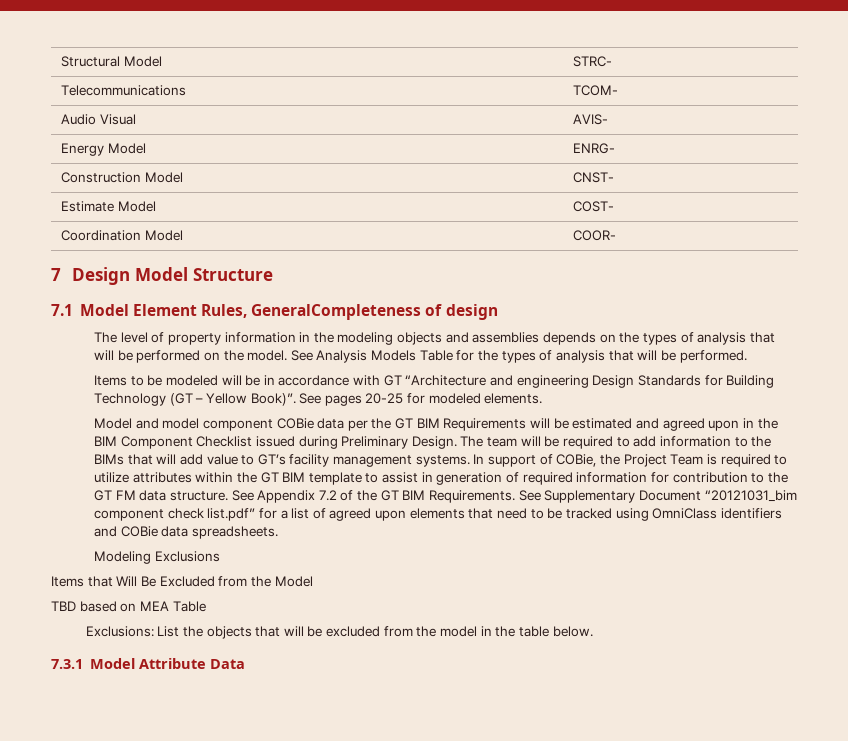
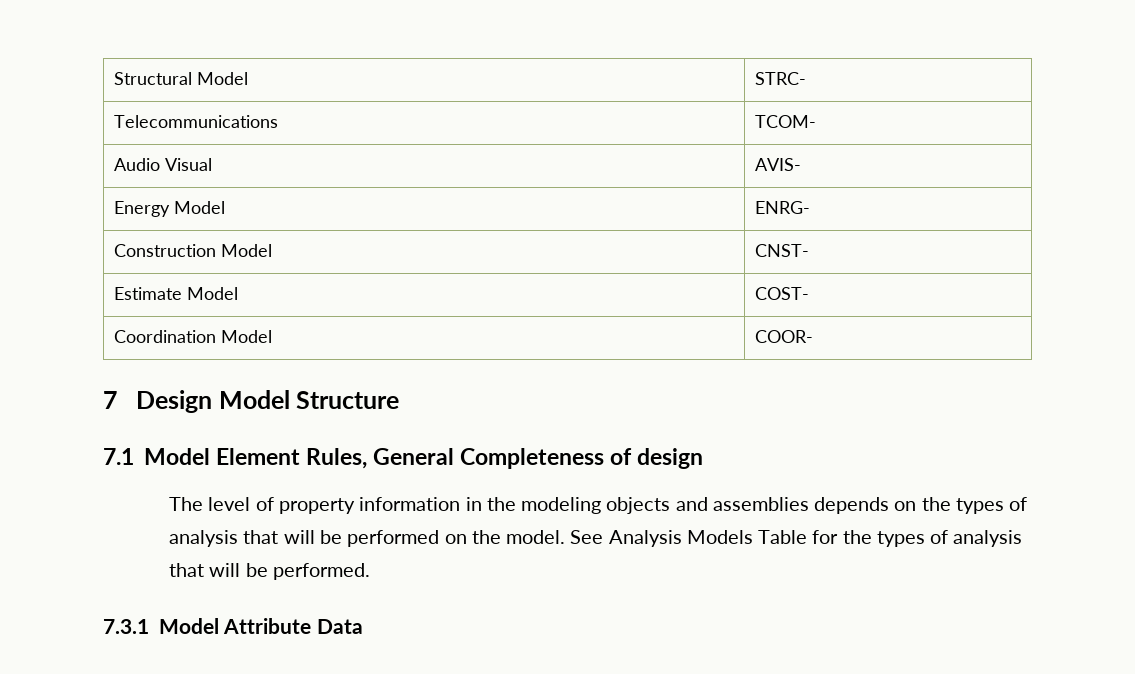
- 7.1 Model Element Rules, GeneralCompleteness of design
+ 7.1 Model Element Rules, General Completeness of design
- Items to be modeled will be in accordance with GT “Architecture and engineering Design Standards for Building Technology (GT – Yellow Book)”. See pages 20-25 for modeled elements.
- Model and model component COBie data per the GT BIM Requirements will be estimated and agreed upon in the BIM Component Checklist issued during Preliminary Design. The team will be required to add information to the BIMs that will add value to GT’s facility management systems. In support of COBie, the Project Team is required to utilize attributes within the GT BIM template to assist in generation of required information for contribution to the GT FM data structure. See Appendix 7.2 of the GT BIM Requirements. See Supplementary Document “20121031_bim component check list.pdf” for a list of agreed upon elements that need to be tracked using OmniClass identifiers and COBie data spreadsheets.
- Modeling Exclusions
- Items that Will Be Excluded from the Model
- TBD based on MEA Table
- Exclusions: List the objects that will be excluded from the model in the table below.

